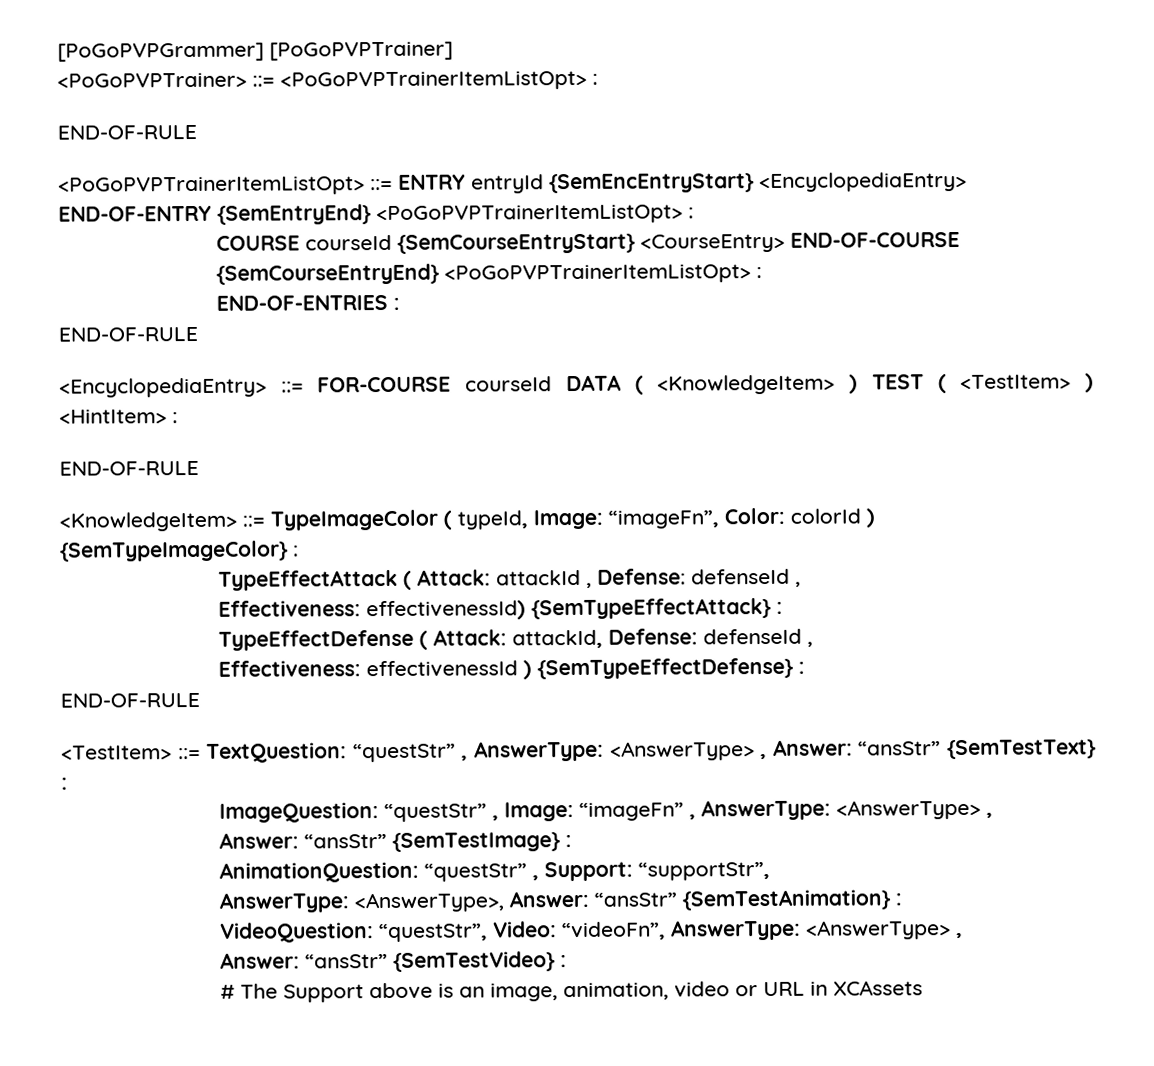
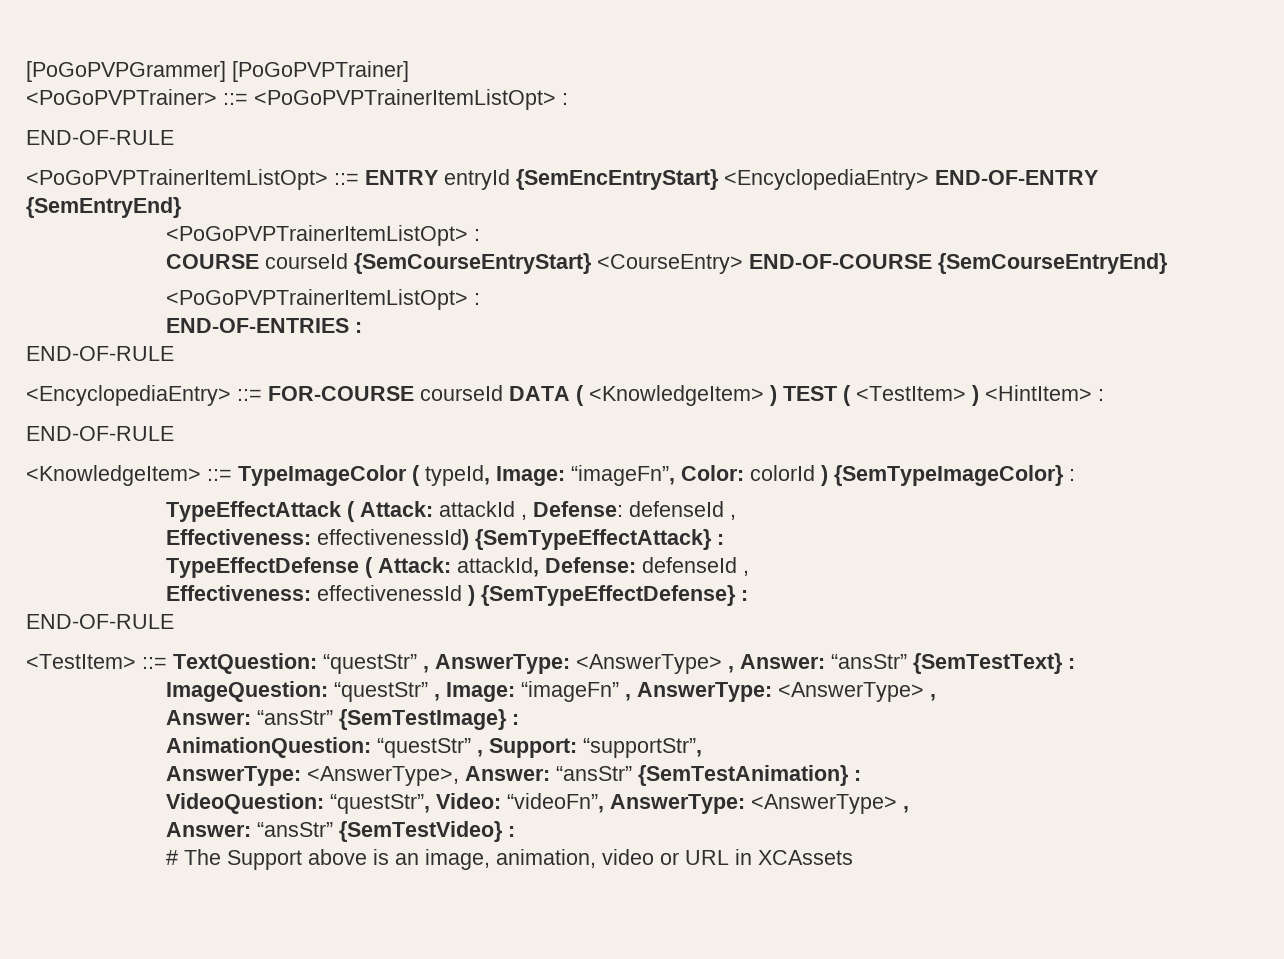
- <PoGoPVPTrainerItemListOpt> ::= ENTRY entryId {SemEncEntryStart} <EncyclopediaEntry> END-OF-ENTRY {SemEntryEnd} <PoGoPVPTrainerItemListOpt> :
+ <PoGoPVPTrainerItemListOpt> ::= ENTRY entryId {SemEncEntryStart} <EncyclopediaEntry> END-OF-ENTRY {SemEntryEnd}
+ <PoGoPVPTrainerItemListOpt> :
- COURSE courseId {SemCourseEntryStart} <CourseEntry> END-OF-COURSE {SemCourseEntryEnd} <PoGoPVPTrainerItemListOpt> :
+ COURSE courseId {SemCourseEntryStart} <CourseEntry> END-OF-COURSE {SemCourseEntryEnd}
+ <PoGoPVPTrainerItemListOpt> :

